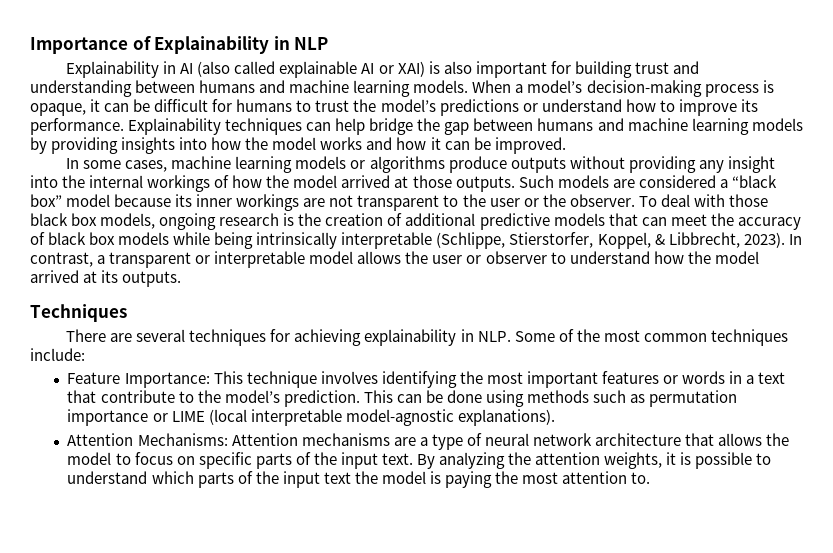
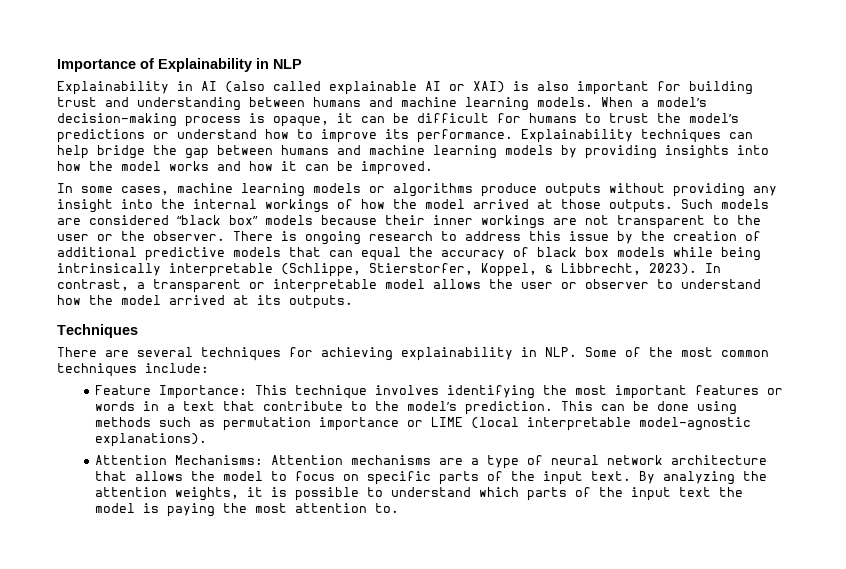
- Such models are considered a “black box” model because its inner workings are not transparent to the user or the observer.
+ Such models are considered “black box” models because their inner workings are not transparent to the user or the observer.
- To deal with those black box models, ongoing research is the creation of additional predictive models that can meet the accuracy of black box models while being intrinsically interpretable (Schlippe, Stierstorfer, Koppel, & Libbrecht, 2023).
+ There is ongoing research to address this issue by the creation of additional predictive models that can equal the accuracy of black box models while being intrinsically interpretable (Schlippe, Stierstorfer, Koppel, & Libbrecht, 2023).

